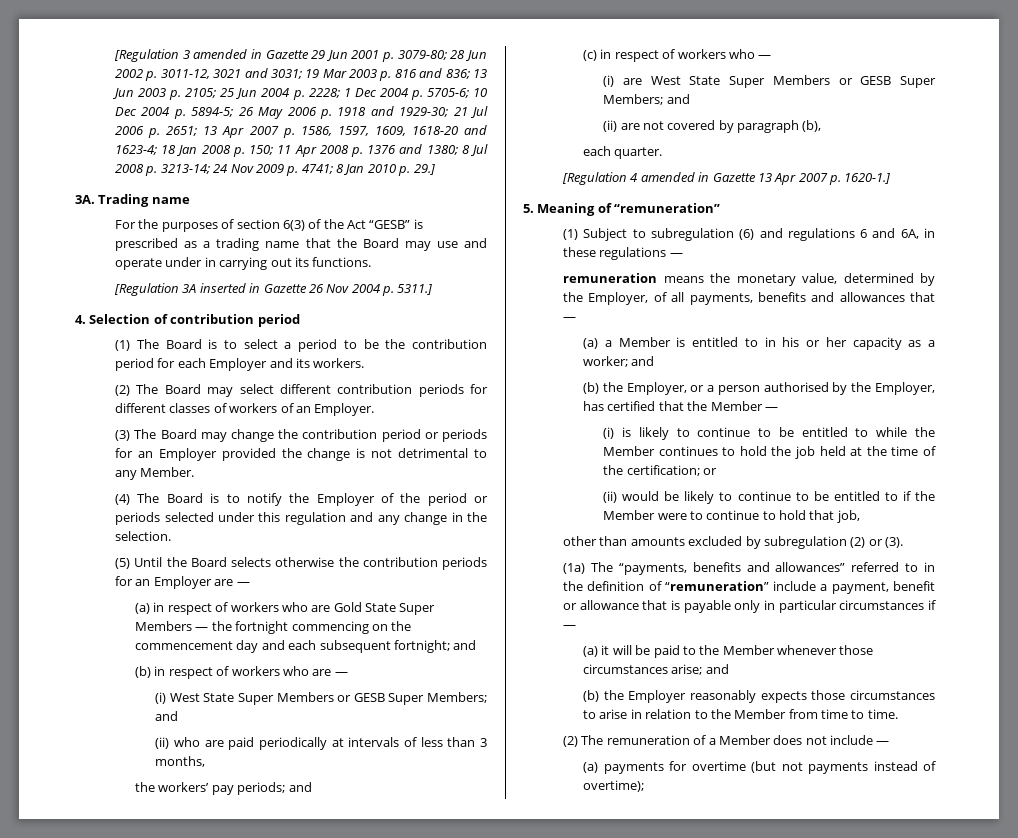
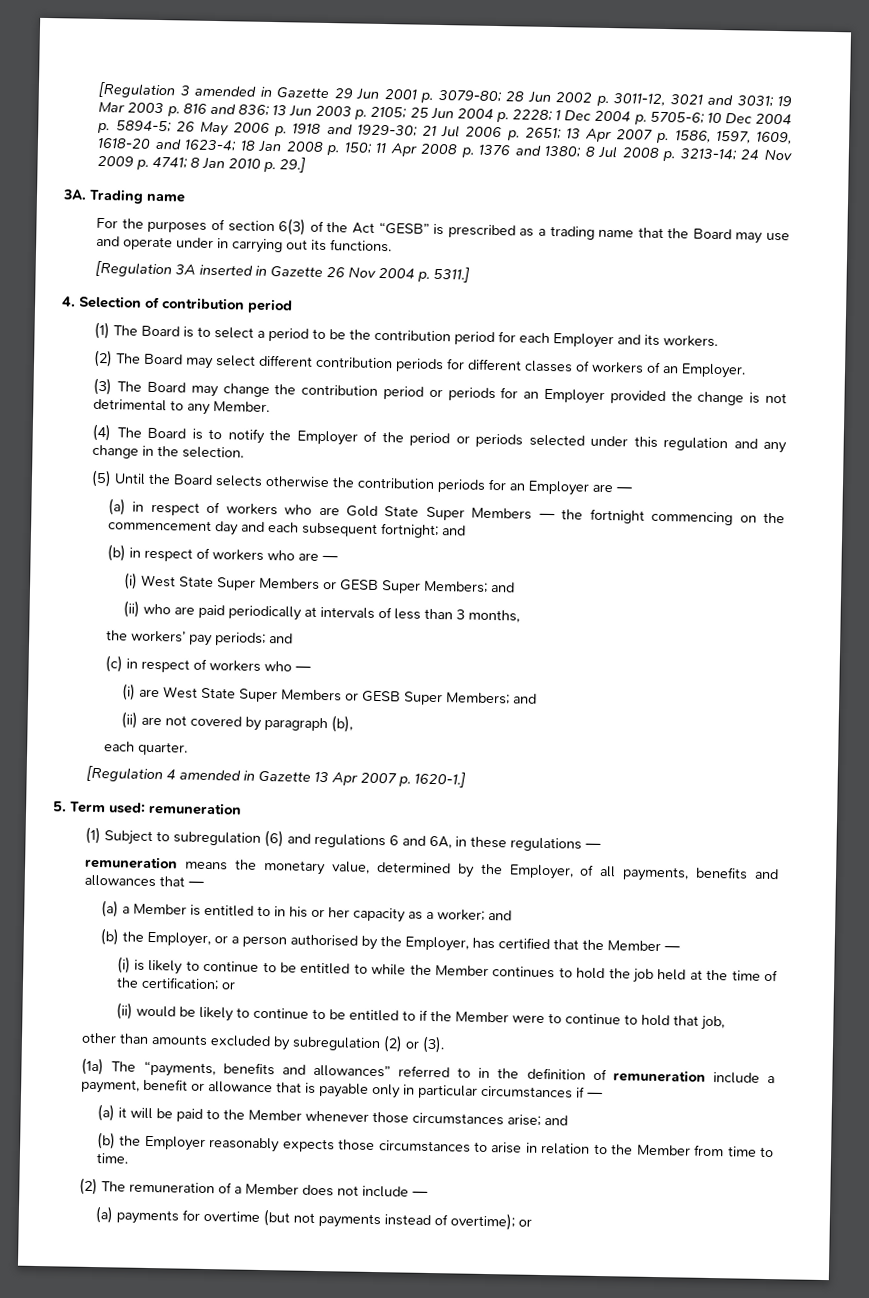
- 5. Meaning of “remuneration”
+ 5. Term used: remuneration
- (1a) The “payments, benefits and allowances” referred to in the definition of “remuneration” include a payment, benefit or allowance that is payable only in particular circumstances if —
+ (1a) The “payments, benefits and allowances” referred to in the definition of remuneration include a payment, benefit or allowance that is payable only in particular circumstances if —
- (a) payments for overtime (but not payments instead of overtime);
+ (a) payments for overtime (but not payments instead of overtime); or

